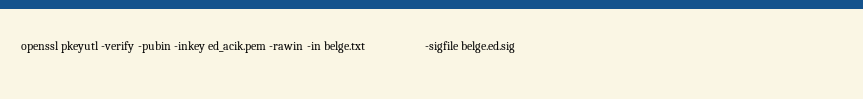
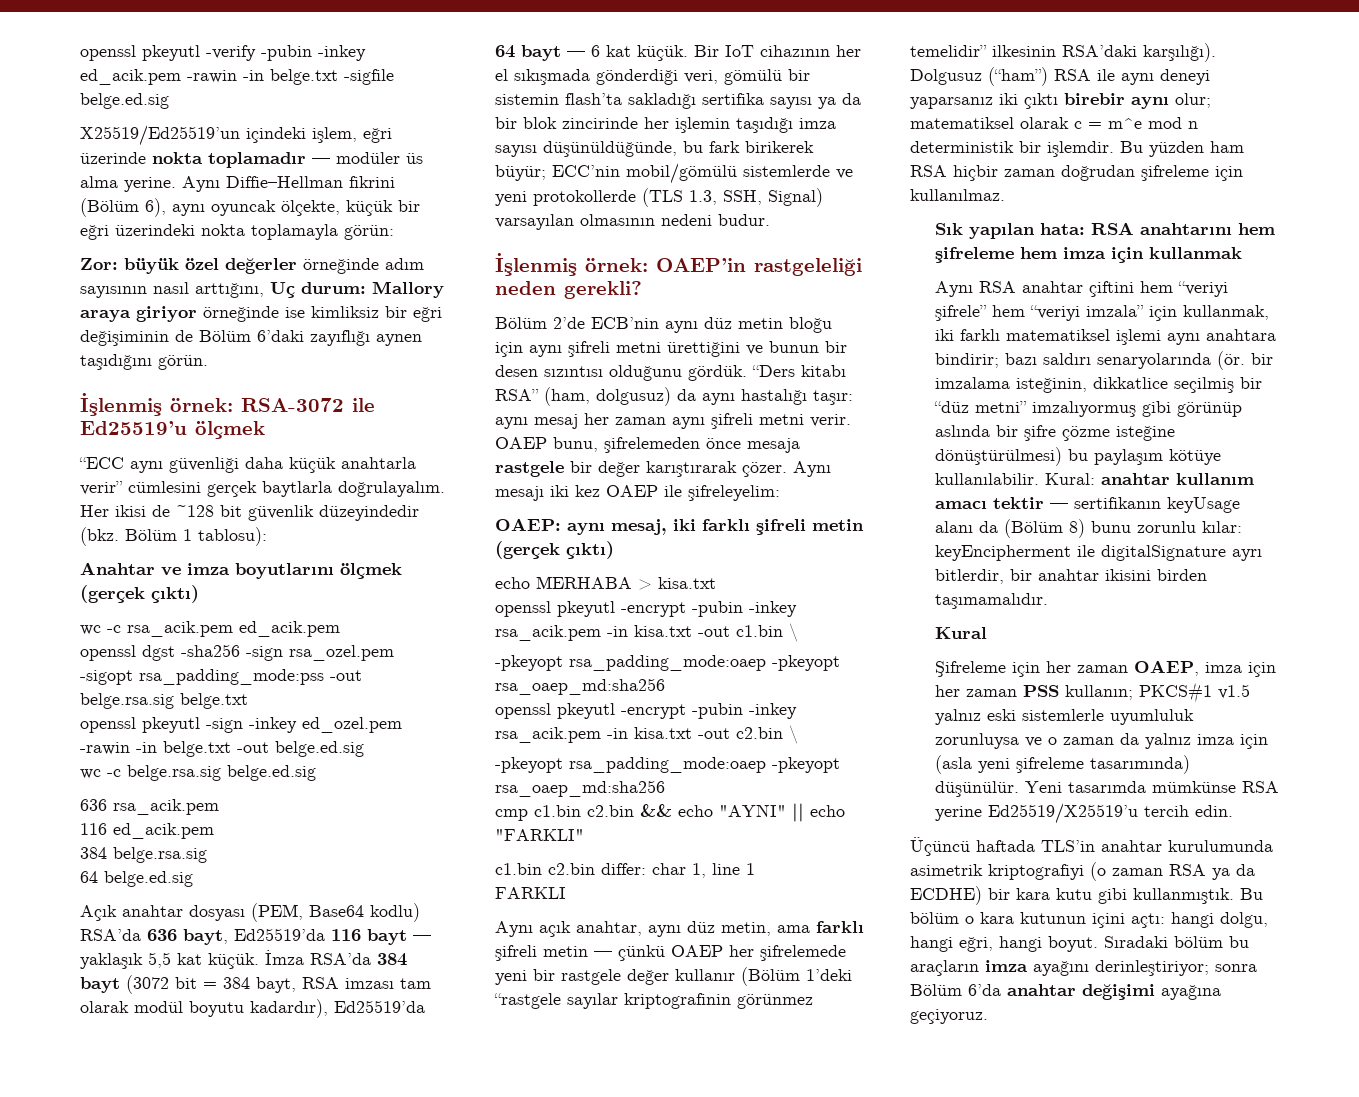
+ X25519/Ed25519’un içindeki işlem, eğri üzerinde nokta toplamadır — modüler üs alma yerine. Aynı Diffie–Hellman fikrini (Bölüm 6), aynı oyuncak ölçekte, küçük bir eğri üzerindeki nokta toplamayla görün:
+ Zor: büyük özel değerler örneğinde adım sayısının nasıl arttığını, Uç durum: Mallory araya giriyor örneğinde ise kimliksiz bir eğri değişiminin de Bölüm 6’daki zayıflığı aynen taşıdığını görün.
+ İşlenmiş örnek: RSA-3072 ile Ed25519’u ölçmek
+ “ECC aynı güvenliği daha küçük anahtarla verir” cümlesini gerçek baytlarla doğrulayalım. Her ikisi de ~128 bit güvenlik düzeyindedir (bkz. Bölüm 1 tablosu):
+ Anahtar ve imza boyutlarını ölçmek (gerçek çıktı)
+ wc -c rsa_acik.pem ed_acik.pem
+ openssl dgst -sha256 -sign rsa_ozel.pem -sigopt rsa_padding_mode:pss -out belge.rsa.sig belge.txt
+ openssl pkeyutl -sign -inkey ed_ozel.pem -rawin -in belge.txt -out belge.ed.sig
+ wc -c belge.rsa.sig belge.ed.sig
+ 636 rsa_acik.pem
+ 116 ed_acik.pem
+ 384 belge.rsa.sig
+ 64 belge.ed.sig
+ Açık anahtar dosyası (PEM, Base64 kodlu) RSA’da 636 bayt, Ed25519’da 116 bayt — yaklaşık 5,5 kat küçük. İmza RSA’da 384 bayt (3072 bit = 384 bayt, RSA imzası tam olarak modül boyutu kadardır), Ed25519’da 64 bayt — 6 kat küçük. Bir IoT cihazının her el sıkışmada gönderdiği veri, gömülü bir sistemin flash’ta sakladığı sertifika sayısı ya da bir blok zincirinde her işlemin taşıdığı imza sayısı düşünüldüğünde, bu fark birikerek büyür; ECC’nin mobil/gömülü sistemlerde ve yeni protokollerde (TLS 1.3, SSH, Signal) varsayılan olmasının nedeni budur.
+ İşlenmiş örnek: OAEP’in rastgeleliği neden gerekli?
+ Bölüm 2’de ECB’nin aynı düz metin bloğu için aynı şifreli metni ürettiğini ve bunun bir desen sızıntısı olduğunu gördük. “Ders kitabı RSA” (ham, dolgusuz) da aynı hastalığı taşır: aynı mesaj her zaman aynı şifreli metni verir. OAEP bunu, şifrelemeden önce mesaja rastgele bir değer karıştırarak çözer. Aynı mesajı iki kez OAEP ile şifreleyelim:
+ OAEP: aynı mesaj, iki farklı şifreli metin (gerçek çıktı)
+ echo MERHABA > kisa.txt
+ openssl pkeyutl -encrypt -pubin -inkey rsa_acik.pem -in kisa.txt -out c1.bin \
+ -pkeyopt rsa_padding_mode:oaep -pkeyopt rsa_oaep_md:sha256
+ openssl pkeyutl -encrypt -pubin -inkey rsa_acik.pem -in kisa.txt -out c2.bin \
+ -pkeyopt rsa_padding_mode:oaep -pkeyopt rsa_oaep_md:sha256
+ cmp c1.bin c2.bin && echo "AYNI" || echo "FARKLI"
+ c1.bin c2.bin differ: char 1, line 1
+ FARKLI
+ Aynı açık anahtar, aynı düz metin, ama farklı şifreli metin — çünkü OAEP her şifrelemede yeni bir rastgele değer kullanır (Bölüm 1’deki “rastgele sayılar kriptografinin görünmez temelidir” ilkesinin RSA’daki karşılığı). Dolgusuz (“ham”) RSA ile aynı deneyi yaparsanız iki çıktı birebir aynı olur; matematiksel olarak c = m^e mod n deterministik bir işlemdir. Bu yüzden ham RSA hiçbir zaman doğrudan şifreleme için kullanılmaz.
+ Sık yapılan hata: RSA anahtarını hem şifreleme hem imza için kullanmak
+ Aynı RSA anahtar çiftini hem “veriyi şifrele” hem “veriyi imzala” için kullanmak, iki farklı matematiksel işlemi aynı anahtara bindirir; bazı saldırı senaryolarında (ör. bir imzalama isteğinin, dikkatlice seçilmiş bir “düz metni” imzalıyormuş gibi görünüp aslında bir şifre çözme isteğine dönüştürülmesi) bu paylaşım kötüye kullanılabilir. Kural: anahtar kullanım amacı tektir — sertifikanın keyUsage alanı da (Bölüm 8) bunu zorunlu kılar: keyEncipherment ile digitalSignature ayrı bitlerdir, bir anahtar ikisini birden taşımamalıdır.
+ Kural
+ Şifreleme için her zaman OAEP, imza için her zaman PSS kullanın; PKCS#1 v1.5 yalnız eski sistemlerle uyumluluk zorunluysa ve o zaman da yalnız imza için (asla yeni şifreleme tasarımında) düşünülür. Yeni tasarımda mümkünse RSA yerine Ed25519/X25519’u tercih edin.
+ Üçüncü haftada TLS’in anahtar kurulumunda asimetrik kriptografiyi (o zaman RSA ya da ECDHE) bir kara kutu gibi kullanmıştık. Bu bölüm o kara kutunun içini açtı: hangi dolgu, hangi eğri, hangi boyut. Sıradaki bölüm bu araçların imza ayağını derinleştiriyor; sonra Bölüm 6’da anahtar değişimi ayağına geçiyoruz.

